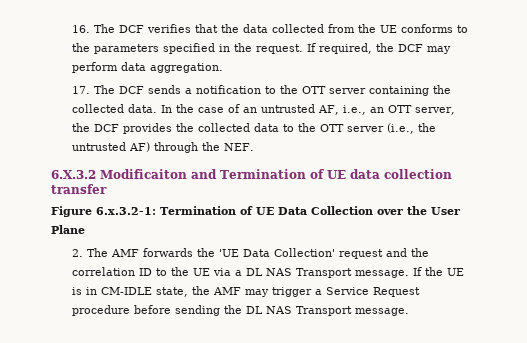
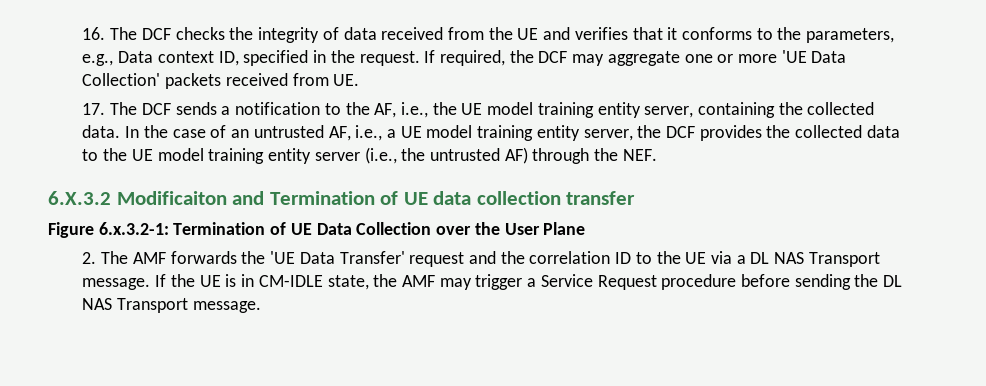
- 16. The DCF verifies that the data collected from the UE conforms to the parameters specified in the request.
+ 16. The DCF checks the integrity of data received from the UE and verifies that it conforms to the parameters, e.g., Data context ID, specified in the request.
- If required, the DCF may perform data aggregation.
+ If required, the DCF may aggregate one or more 'UE Data Collection' packets received from UE.
- 17. The DCF sends a notification to the OTT server containing the collected data.
+ 17. The DCF sends a notification to the AF, i.e., the UE model training entity server, containing the collected data.
- In the case of an untrusted AF, i.e., an OTT server, the DCF provides the collected data to the OTT server (i.e., the untrusted AF) through the NEF.
+ In the case of an untrusted AF, i.e., a UE model training entity server, the DCF provides the collected data to the UE model training entity server (i.e., the untrusted AF) through the NEF.
- 2. The AMF forwards the 'UE Data Collection' request and the correlation ID to the UE via a DL NAS Transport message.
+ 2. The AMF forwards the 'UE Data Transfer' request and the correlation ID to the UE via a DL NAS Transport message.

